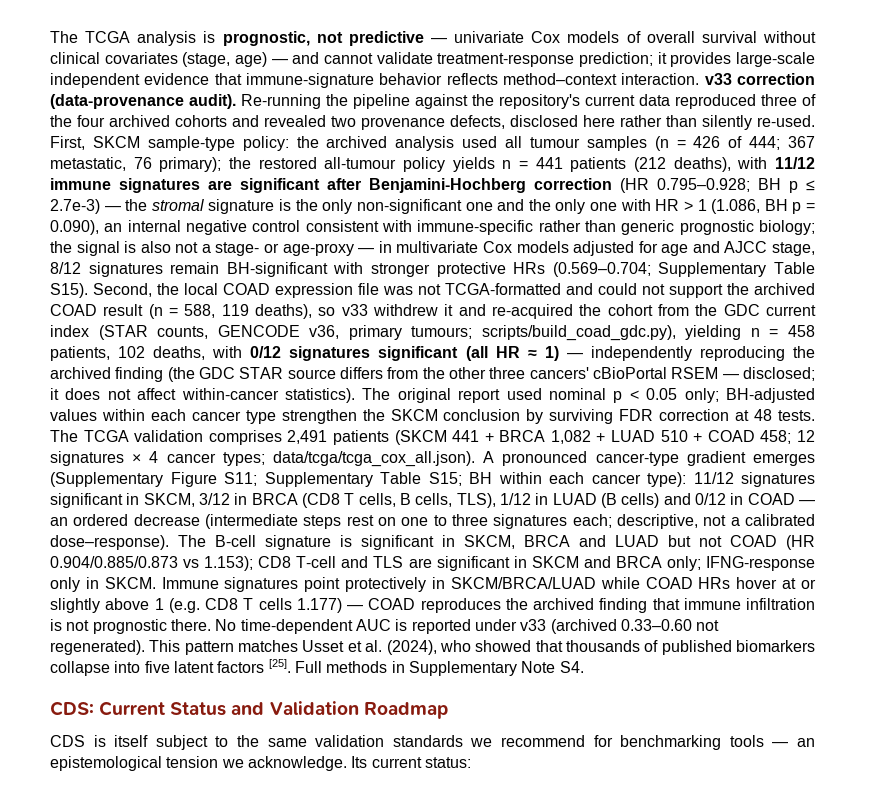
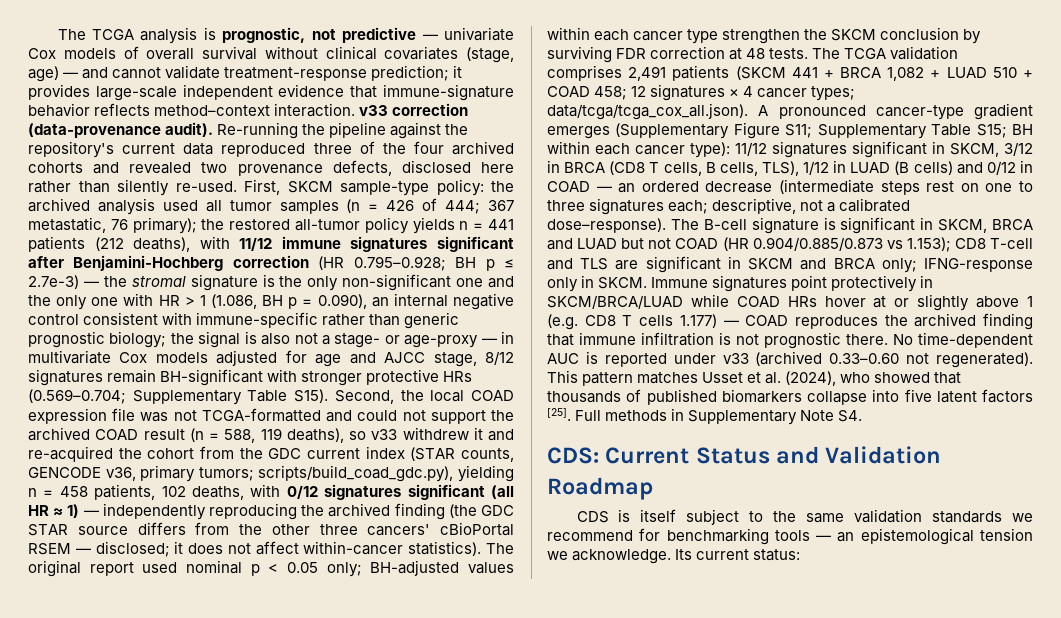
- the archived analysis used all tumour samples (n = 426 of 444;
+ the archived analysis used all tumor samples (n = 426 of 444;
- the restored all-tumour policy yields n = 441 patients (212 deaths), with 11/12 immune signatures are significant after Benjamini-Hochberg correction (HR 0.795–0.928;
+ the restored all-tumor policy yields n = 441 patients (212 deaths), with 11/12 immune signatures significant after Benjamini-Hochberg correction (HR 0.795–0.928;
- Second, the local COAD expression file was not TCGA-formatted and could not support the archived COAD result (n = 588, 119 deaths), so v33 withdrew it and re-acquired the cohort from the GDC current index (STAR counts, GENCODE v36, primary tumours;
+ Second, the local COAD expression file was not TCGA-formatted and could not support the archived COAD result (n = 588, 119 deaths), so v33 withdrew it and re-acquired the cohort from the GDC current index (STAR counts, GENCODE v36, primary tumors;

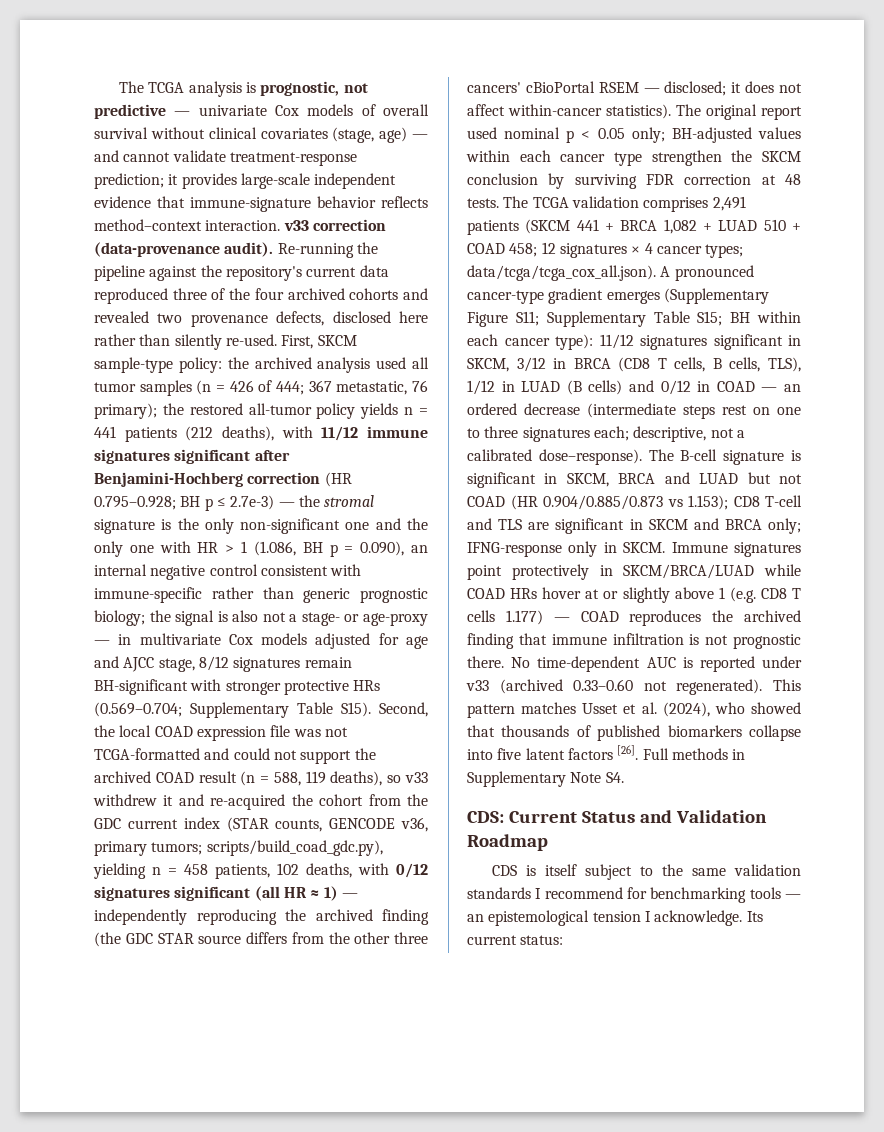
- This pattern matches Usset et al. (2024), who showed that thousands of published biomarkers collapse into five latent factors [25].
+ This pattern matches Usset et al. (2024), who showed that thousands of published biomarkers collapse into five latent factors [26].
- CDS is itself subject to the same validation standards we recommend for benchmarking tools — an epistemological tension we acknowledge.
+ CDS is itself subject to the same validation standards I recommend for benchmarking tools — an epistemological tension I acknowledge.

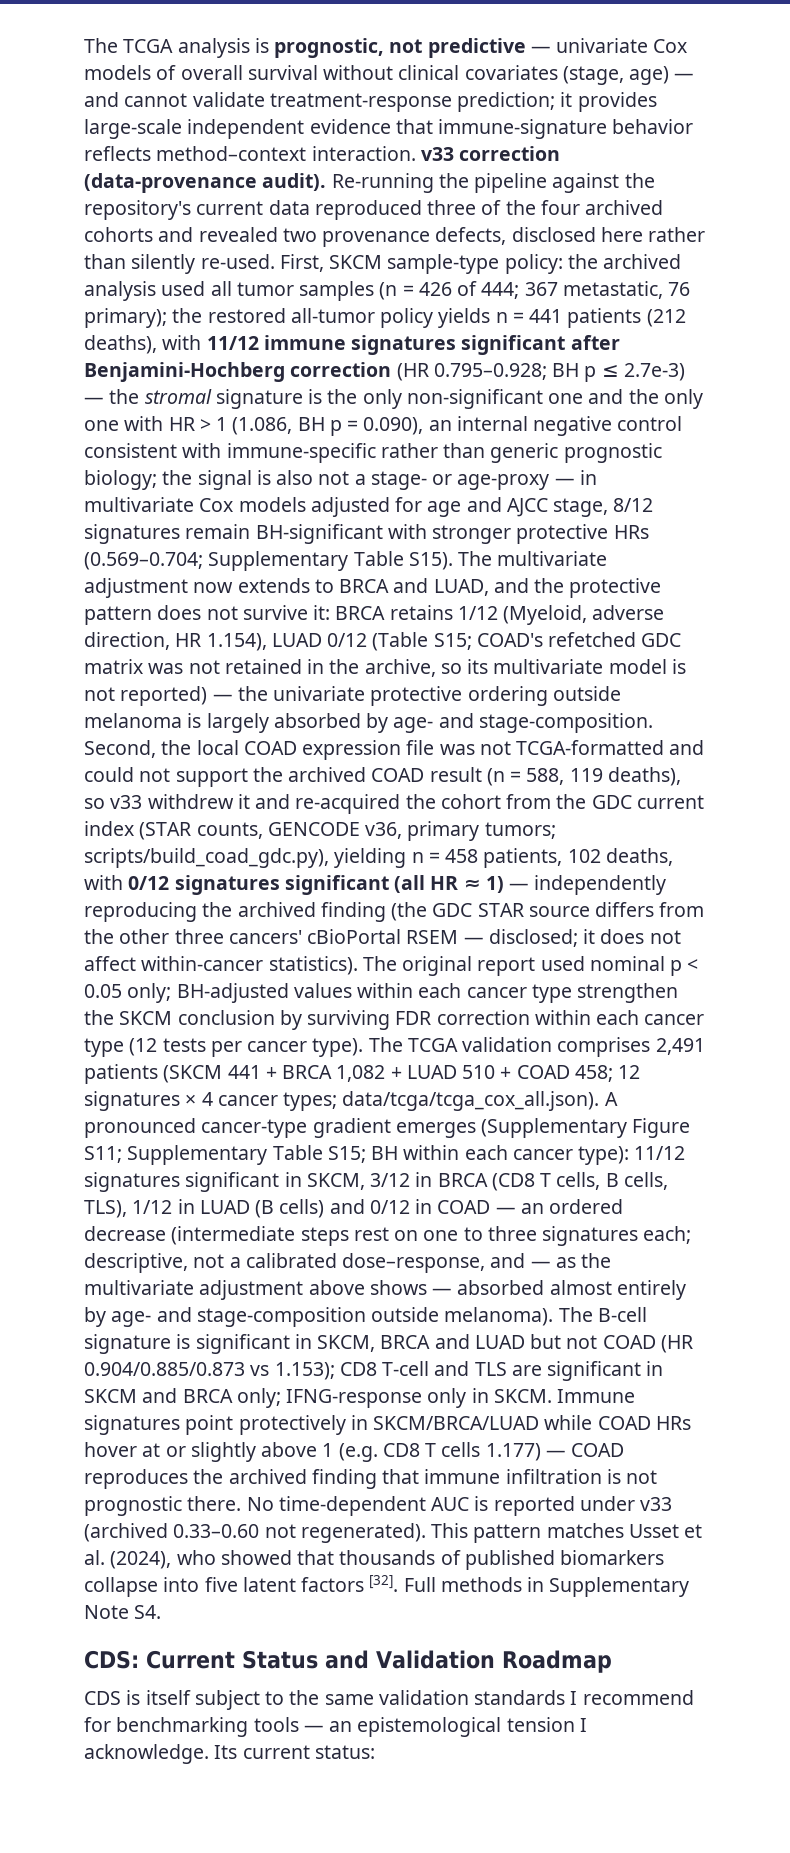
+ The multivariate adjustment now extends to BRCA and LUAD, and the protective pattern does not survive it: BRCA retains 1/12 (Myeloid, adverse direction, HR 1.154), LUAD 0/12 (Table S15; COAD's refetched GDC matrix was not retained in the archive, so its multivariate model is not reported) — the univariate protective ordering outside melanoma is largely absorbed by age- and stage-composition.
- The original report used nominal p < 0.05 only; BH-adjusted values within each cancer type strengthen the SKCM conclusion by surviving FDR correction at 48 tests.
+ The original report used nominal p < 0.05 only; BH-adjusted values within each cancer type strengthen the SKCM conclusion by surviving FDR correction within each cancer type (12 tests per cancer type).
- descriptive, not a calibrated dose–response).
+ descriptive, not a calibrated dose–response, and — as the multivariate adjustment above shows — absorbed almost entirely by age- and stage-composition outside melanoma).
- This pattern matches Usset et al. (2024), who showed that thousands of published biomarkers collapse into five latent factors [26].
+ This pattern matches Usset et al. (2024), who showed that thousands of published biomarkers collapse into five latent factors [32].

